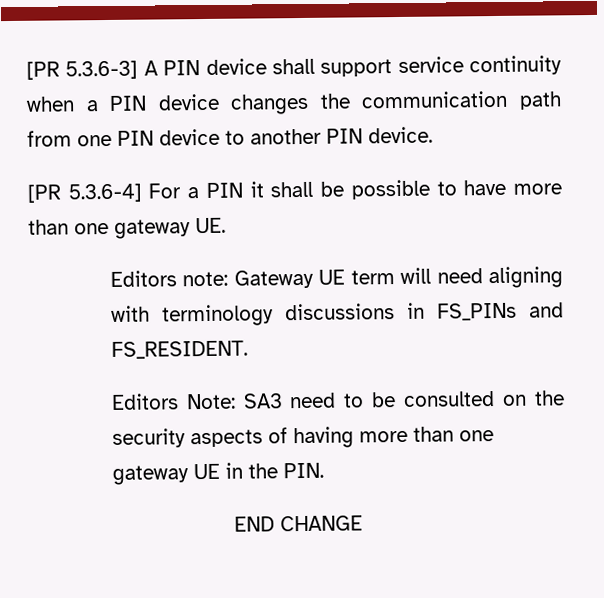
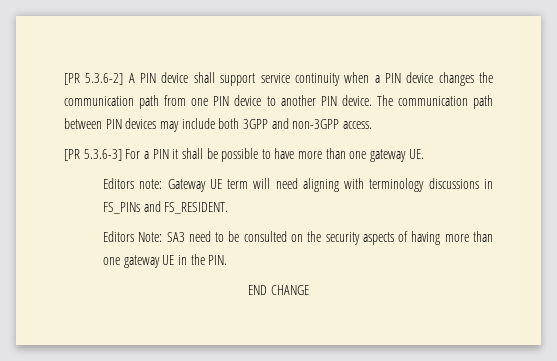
- [PR 5.3.6-3] A PIN device shall support service continuity when a PIN device changes the communication path from one PIN device to another PIN device.
- [PR 5.3.6-4] For a PIN it shall be possible to have more than one gateway UE.
+ [PR 5.3.6-2] A PIN device shall support service continuity when a PIN device changes the communication path from one PIN device to another PIN device. The communication path between PIN devices may include both 3GPP and non-3GPP access.
+ [PR 5.3.6-3] For a PIN it shall be possible to have more than one gateway UE.

